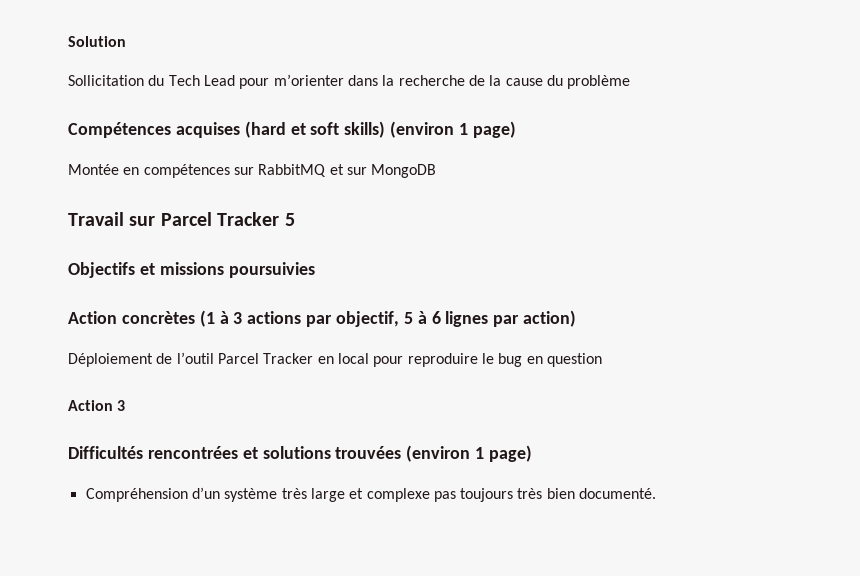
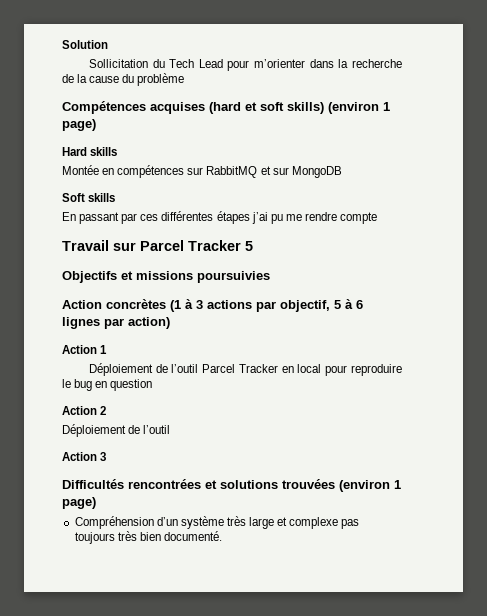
+ Hard skills
+ Soft skills
+ En passant par ces différentes étapes j’ai pu me rendre compte
+ Action 1
+ Action 2
+ Déploiement de l’outil

